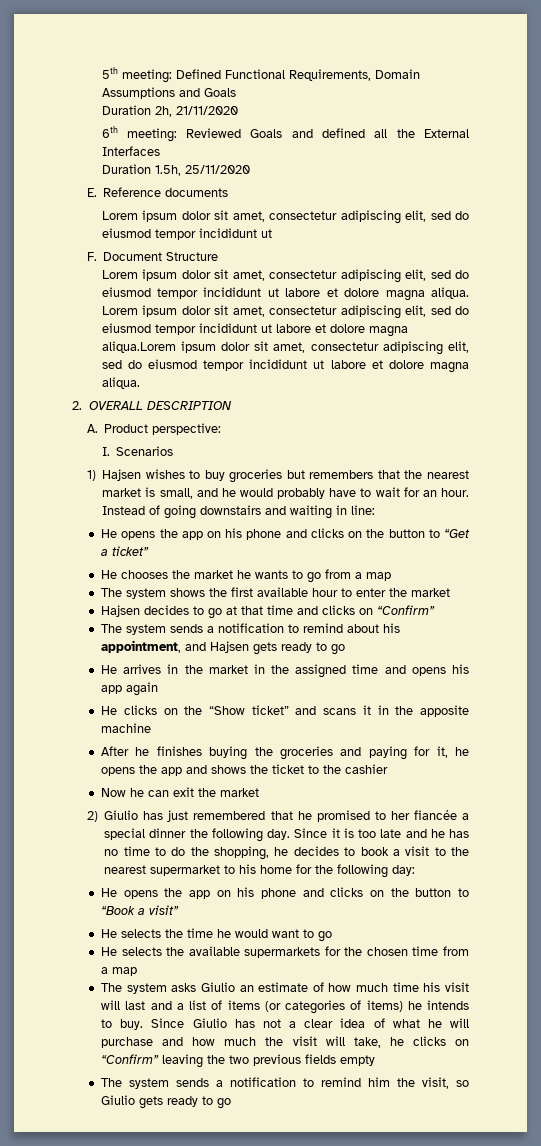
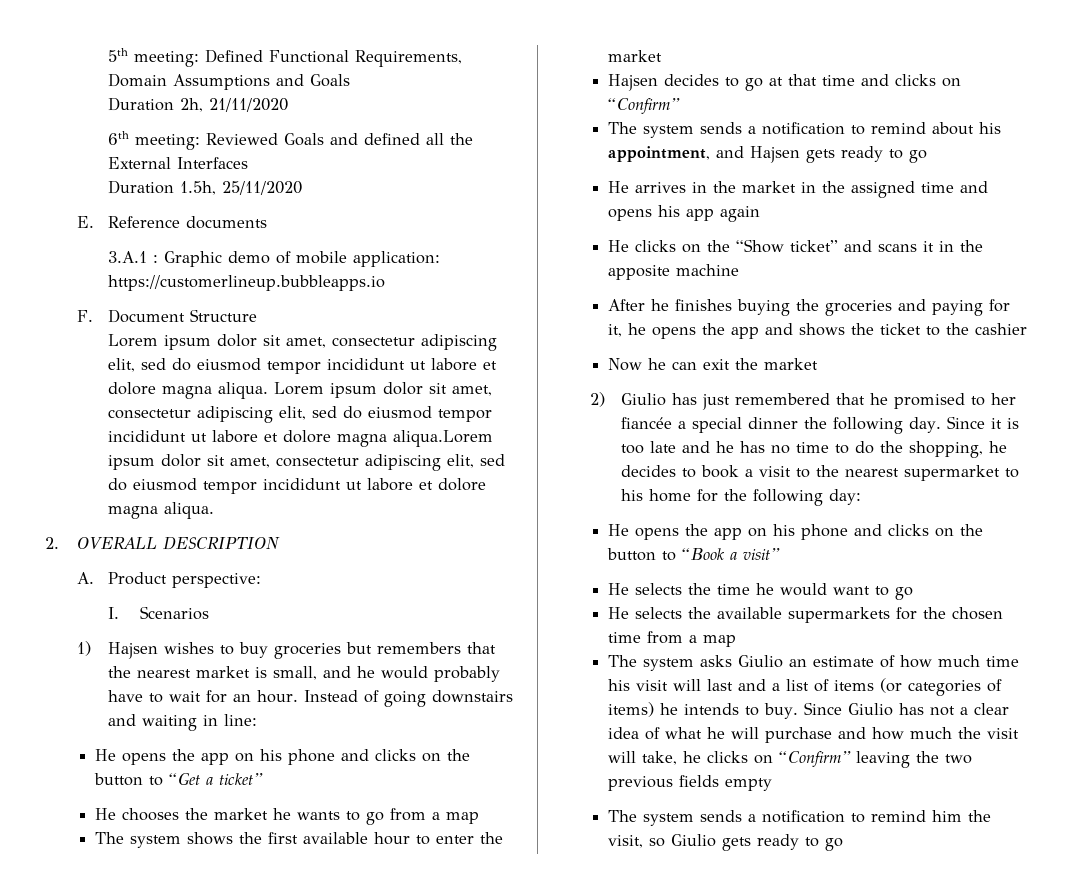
  E. Reference documents
- Lorem ipsum dolor sit amet, consectetur adipiscing elit, sed do eiusmod tempor incididunt ut
+ 3.A.1 : Graphic demo of mobile application: https://customerlineup.bubbleapps.io

